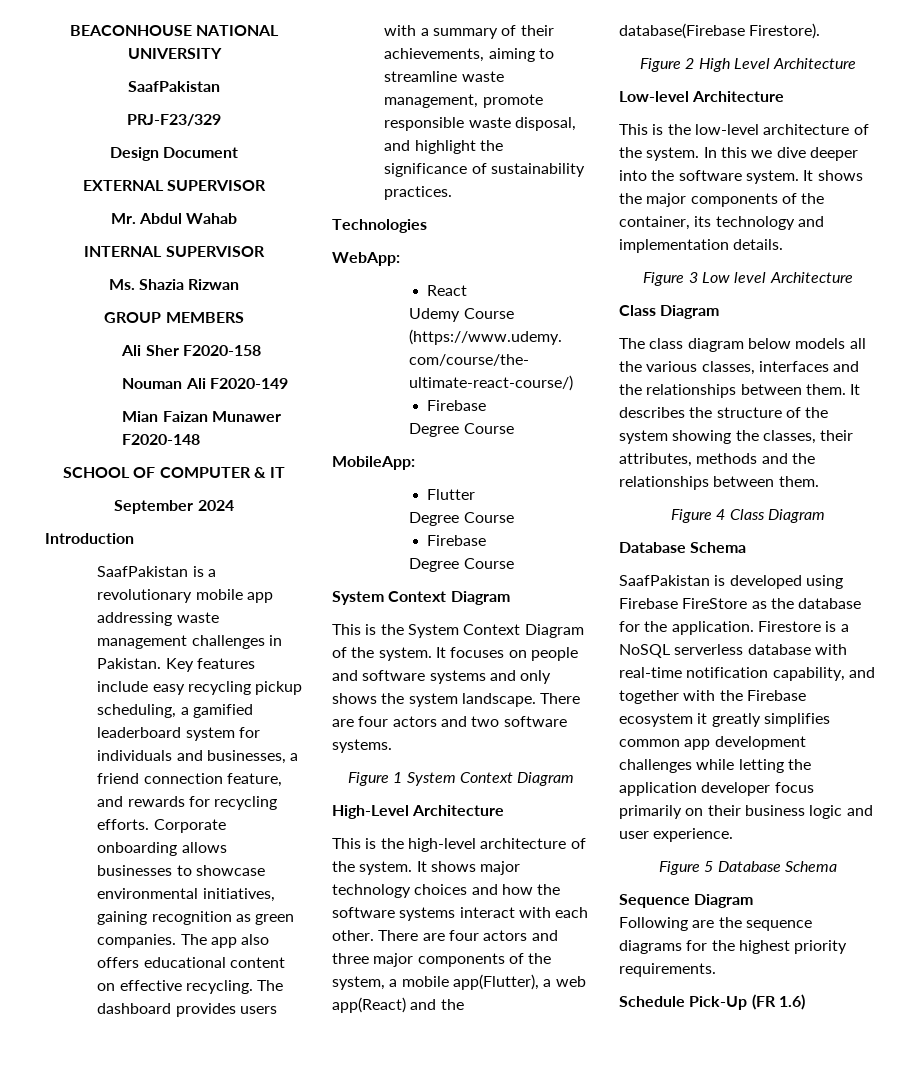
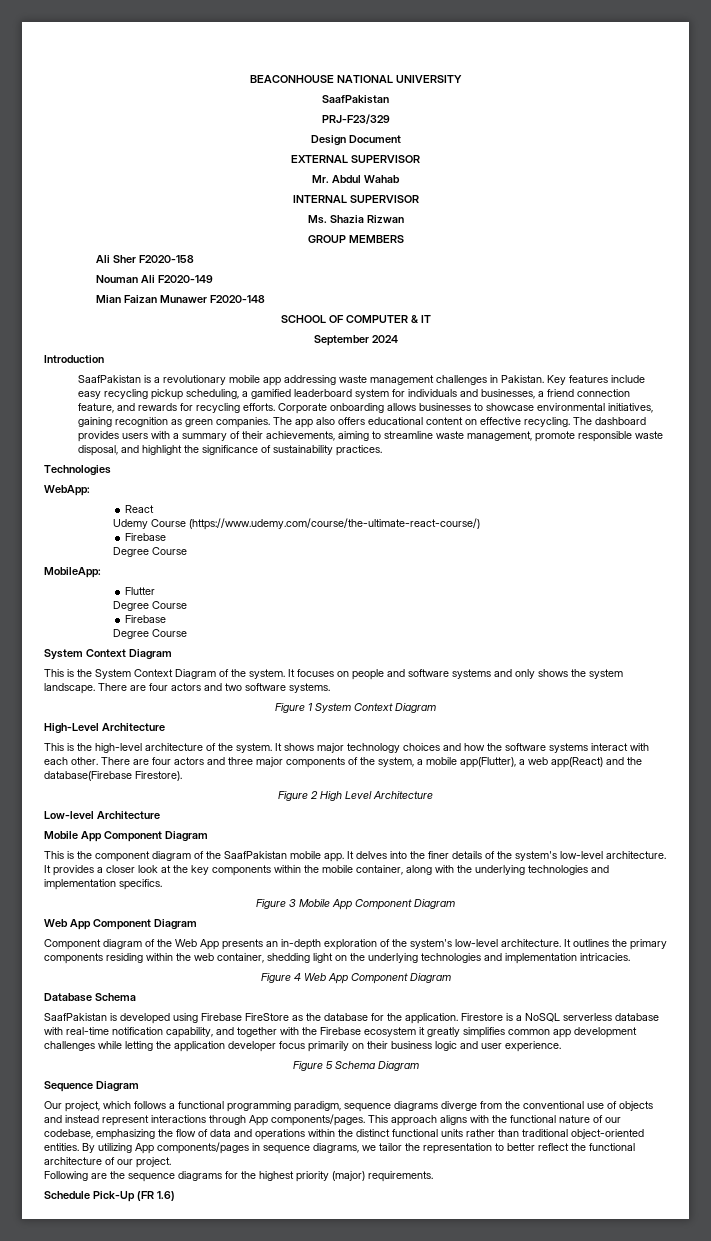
  Low-level Architecture
- This is the low-level architecture of the system. In this we dive deeper into the software system. It shows the major components of the container, its technology and implementation details.
+ Mobile App Component Diagram
+ This is the component diagram of the SaafPakistan mobile app. It delves into the finer details of the system's low-level architecture. It provides a closer look at the key components within the mobile container, along with the underlying technologies and implementation specifics.
- Figure 3 Low level Architecture
- Class Diagram
- The class diagram below models all the various classes, interfaces and the relationships between them. It describes the structure of the system showing the classes, their attributes, methods and the relationships between them.
+ Figure 3 Mobile App Component Diagram
+ Web App Component Diagram
+ Component diagram of the Web App presents an in-depth exploration of the system's low-level architecture. It outlines the primary components residing within the web container, shedding light on the underlying technologies and implementation intricacies.
- Figure 4 Class Diagram
+ Figure 4 Web App Component Diagram
- Figure 5 Database Schema
+ Figure 5 Schema Diagram
+ Our project, which follows a functional programming paradigm, sequence diagrams diverge from the conventional use of objects and instead represent interactions through App components/pages. This approach aligns with the functional nature of our codebase, emphasizing the flow of data and operations within the distinct functional units rather than traditional object-oriented entities. By utilizing App components/pages in sequence diagrams, we tailor the representation to better reflect the functional architecture of our project.
- Following are the sequence diagrams for the highest priority requirements.
+ Following are the sequence diagrams for the highest priority (major) requirements.

